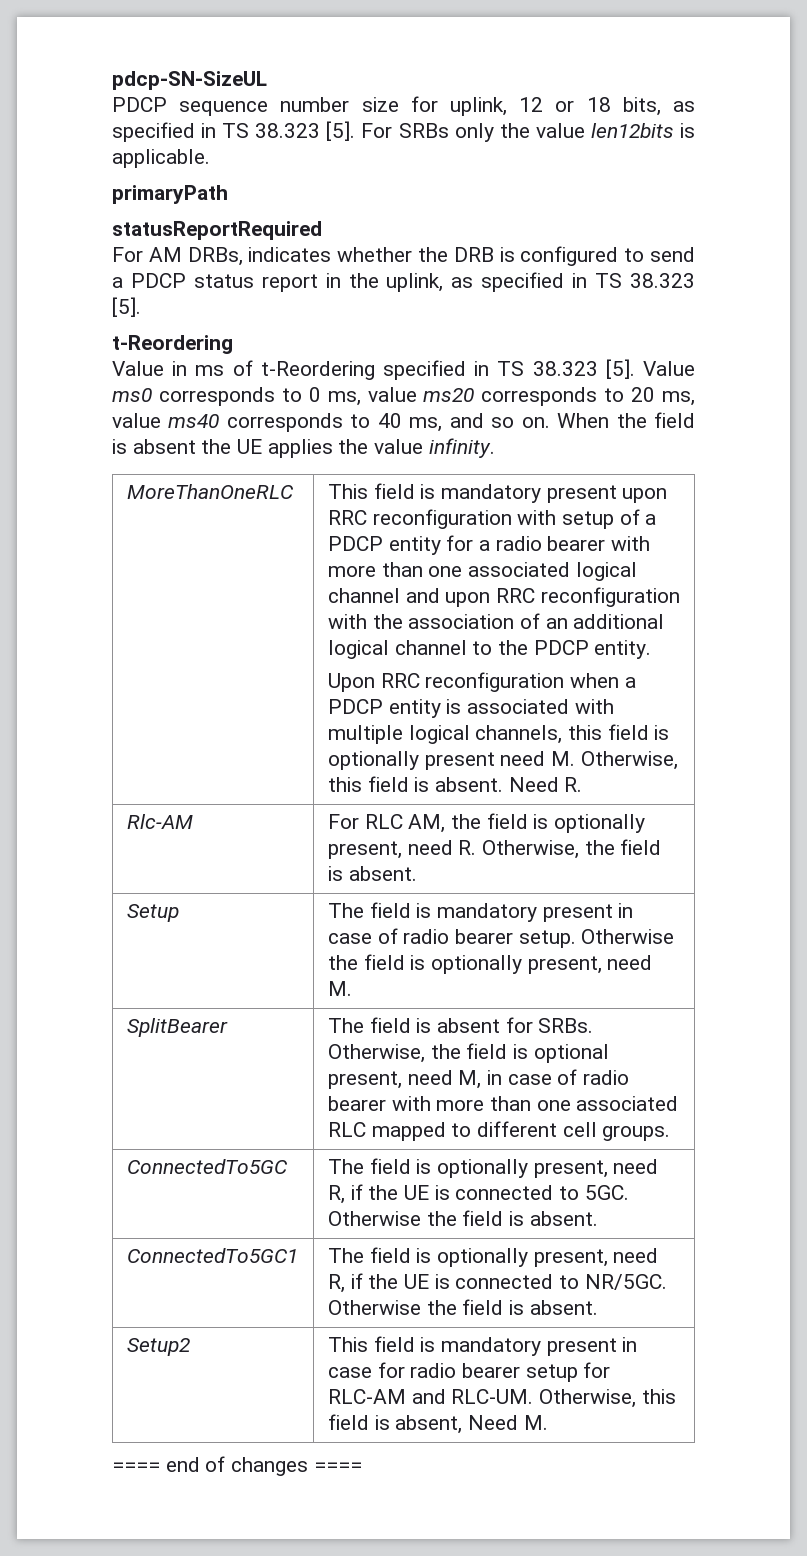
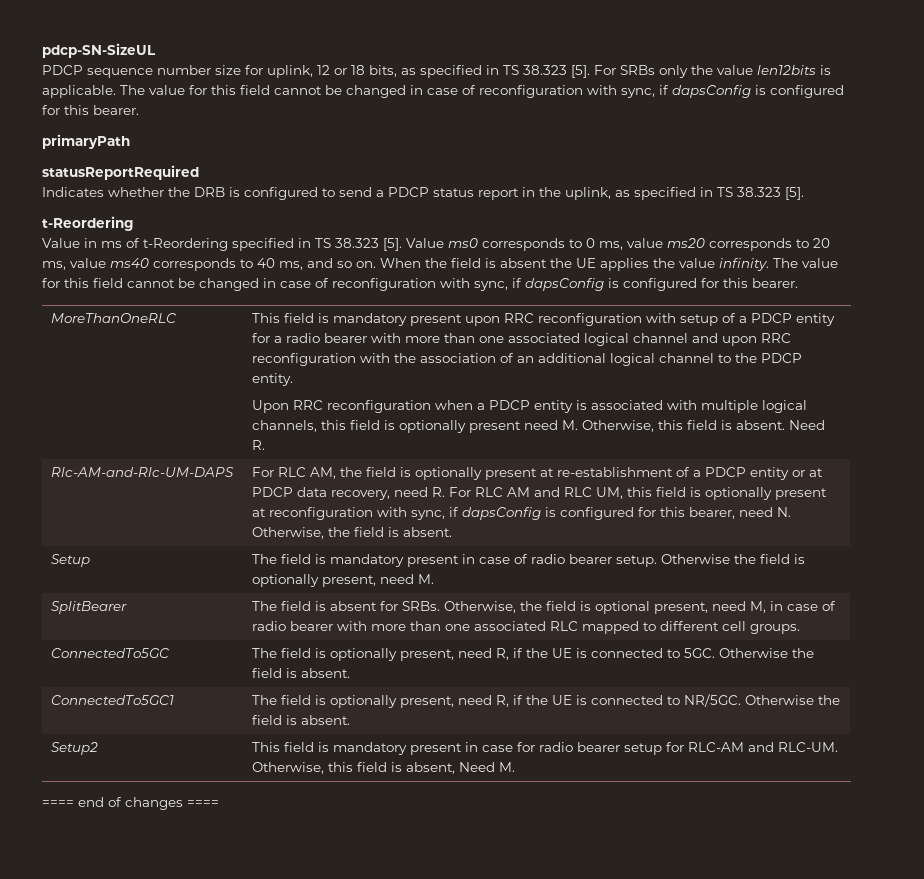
- For SRBs only the value len12bits is applicable.
+ For SRBs only the value len12bits is applicable. The value for this field cannot be changed in case of reconfiguration with sync, if dapsConfig is configured for this bearer.
  primaryPath
  statusReportRequired
- For AM DRBs, indicates whether the DRB is configured to send a PDCP status report in the uplink, as specified in TS 38.323 [5].
+ Indicates whether the DRB is configured to send a PDCP status report in the uplink, as specified in TS 38.323 [5].
- When the field is absent the UE applies the value infinity.
+ When the field is absent the UE applies the value infinity. The value for this field cannot be changed in case of reconfiguration with sync, if dapsConfig is configured for this bearer.
- Rlc-AM
+ Rlc-AM-and-Rlc-UM-DAPS
- For RLC AM, the field is optionally present, need R. Otherwise, the field is absent.
+ For RLC AM, the field is optionally present at re-establishment of a PDCP entity or at PDCP data recovery, need R. For RLC AM and RLC UM, this field is optionally present at reconfiguration with sync, if dapsConfig is configured for this bearer, need N. Otherwise, the field is absent.

